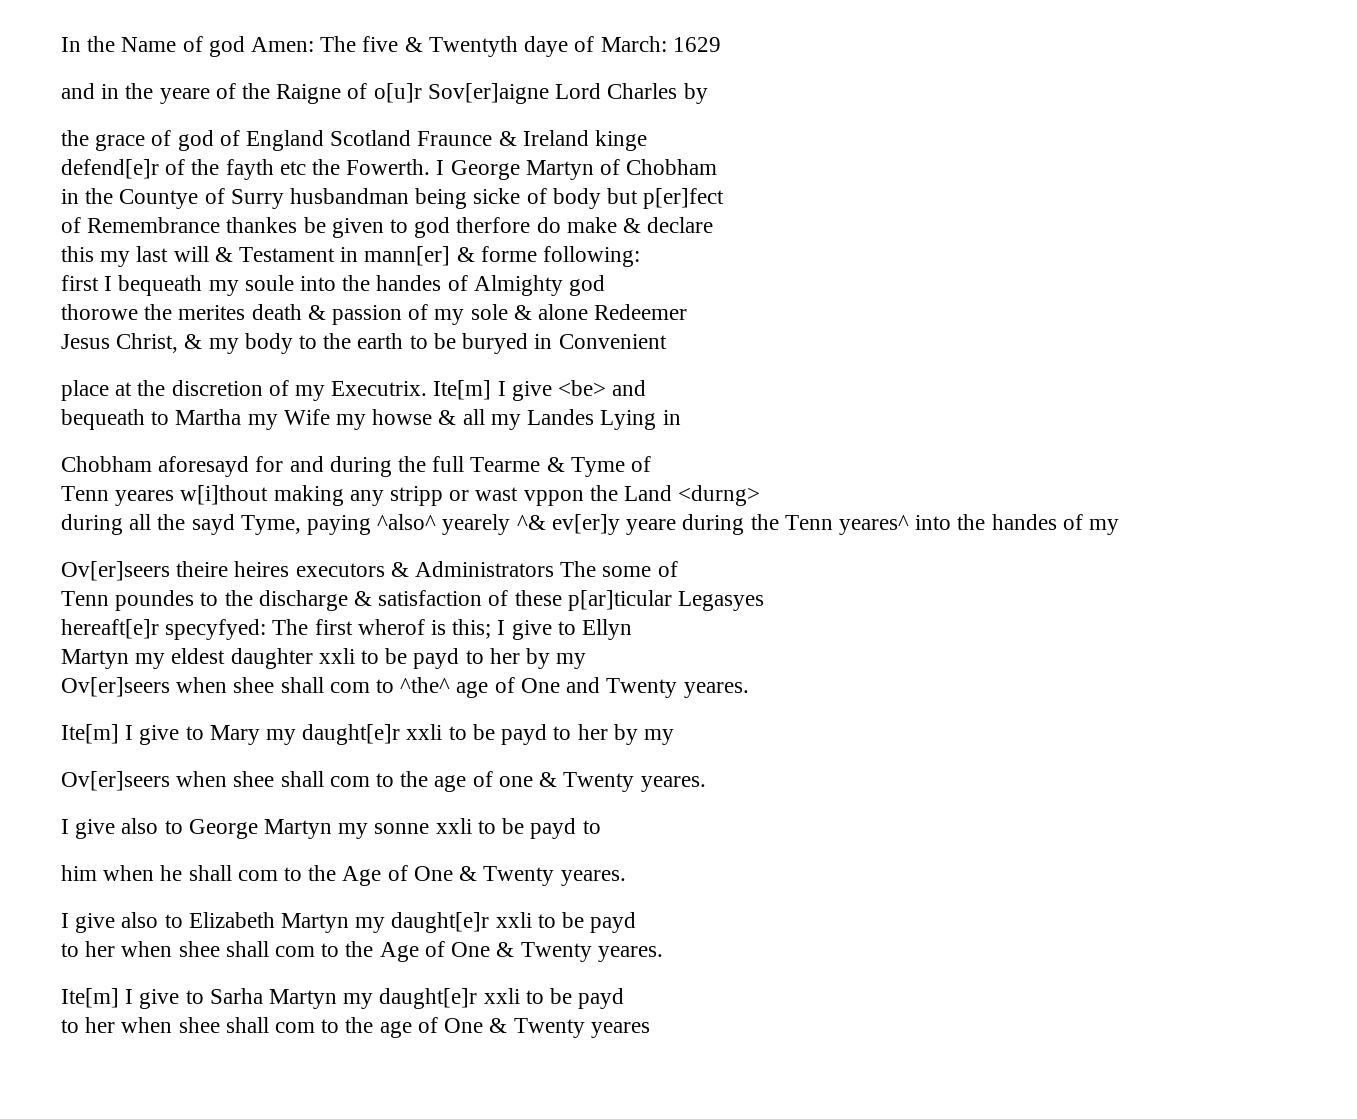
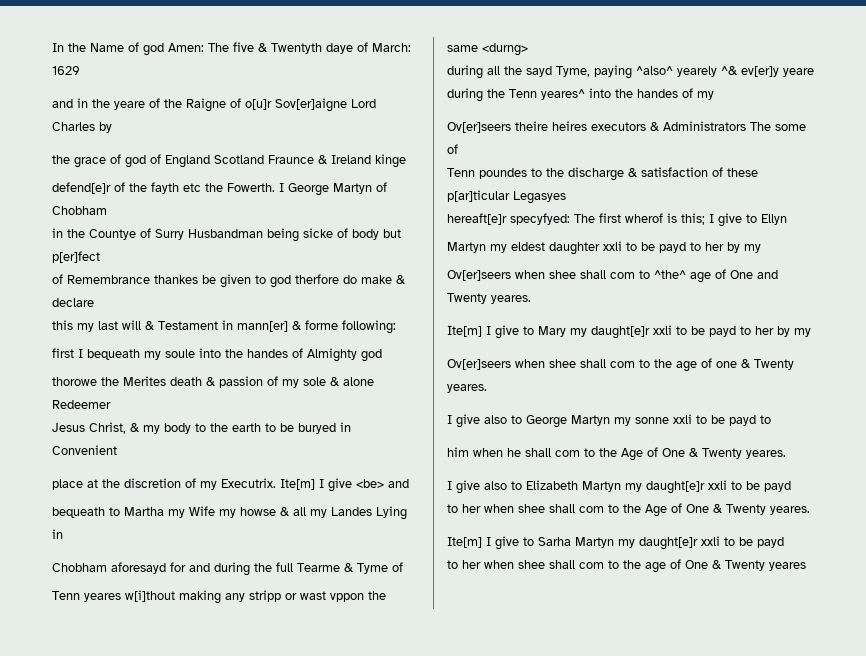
- in the Countye of Surry husbandman being sicke of body but p[er]fect
+ in the Countye of Surry Husbandman being sicke of body but p[er]fect
- thorowe the merites death & passion of my sole & alone Redeemer
+ thorowe the Merites death & passion of my sole & alone Redeemer
- Tenn yeares w[i]thout making any stripp or wast vppon the Land <durng>
+ Tenn yeares w[i]thout making any stripp or wast vppon the same <durng>

